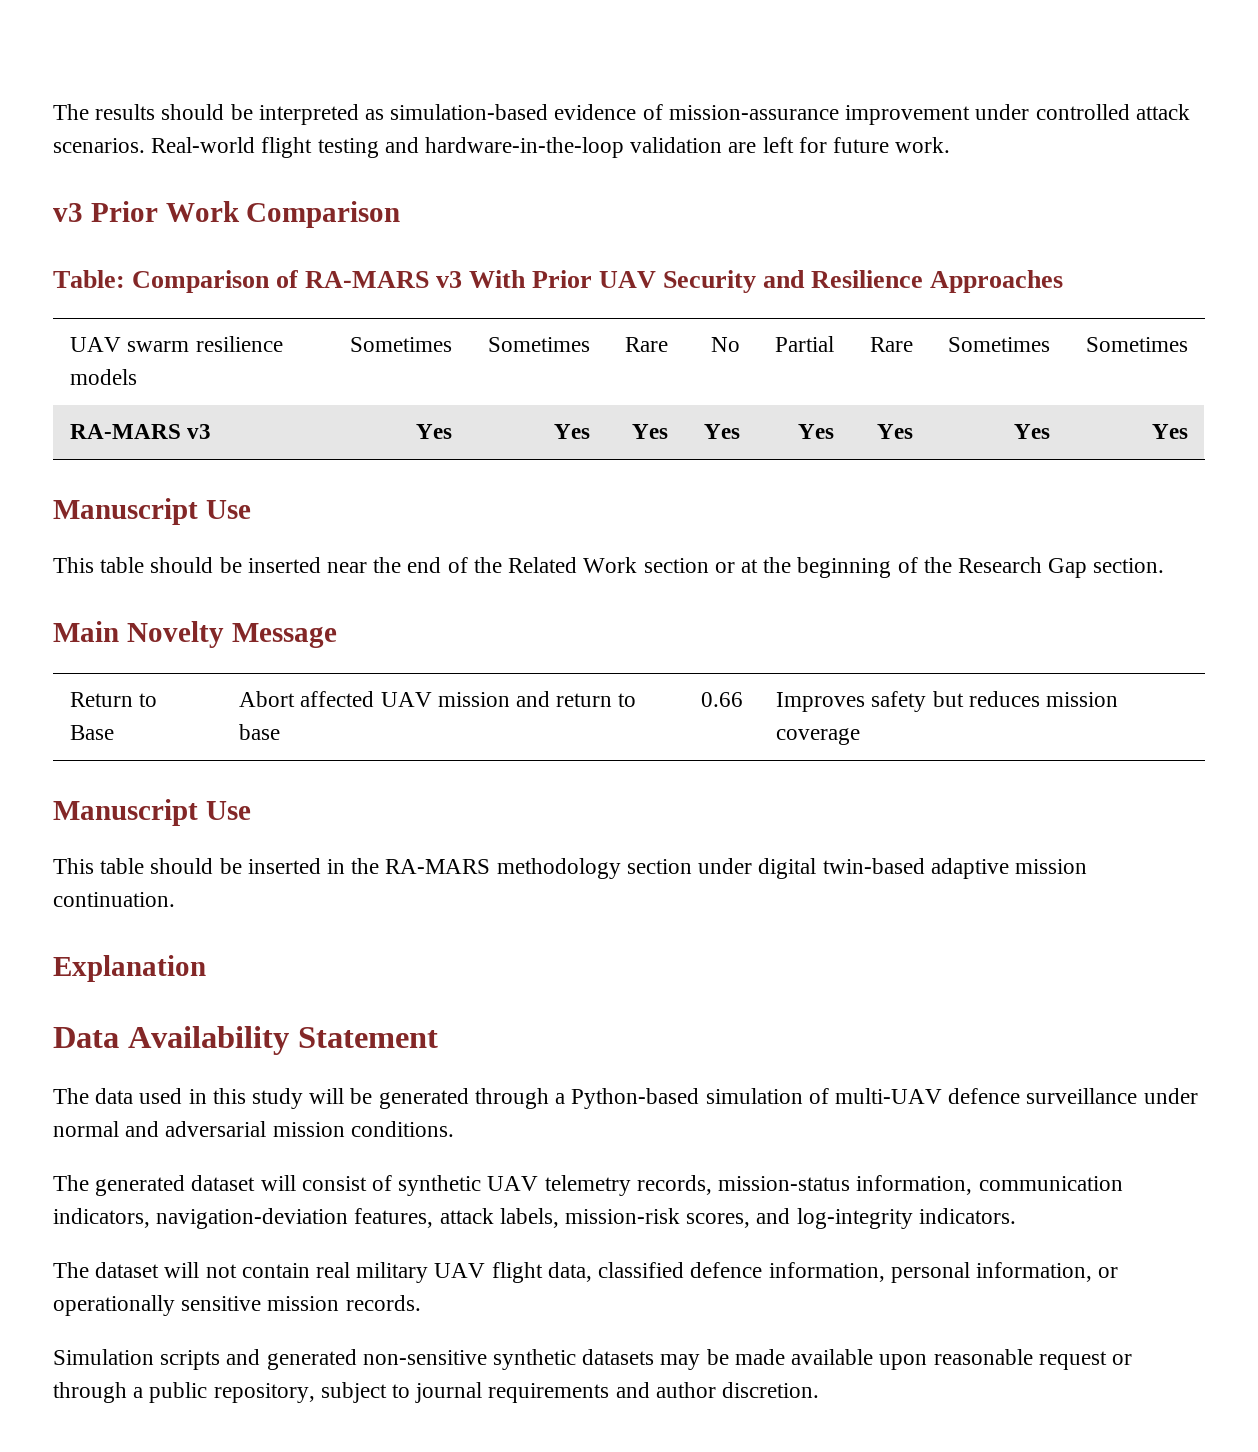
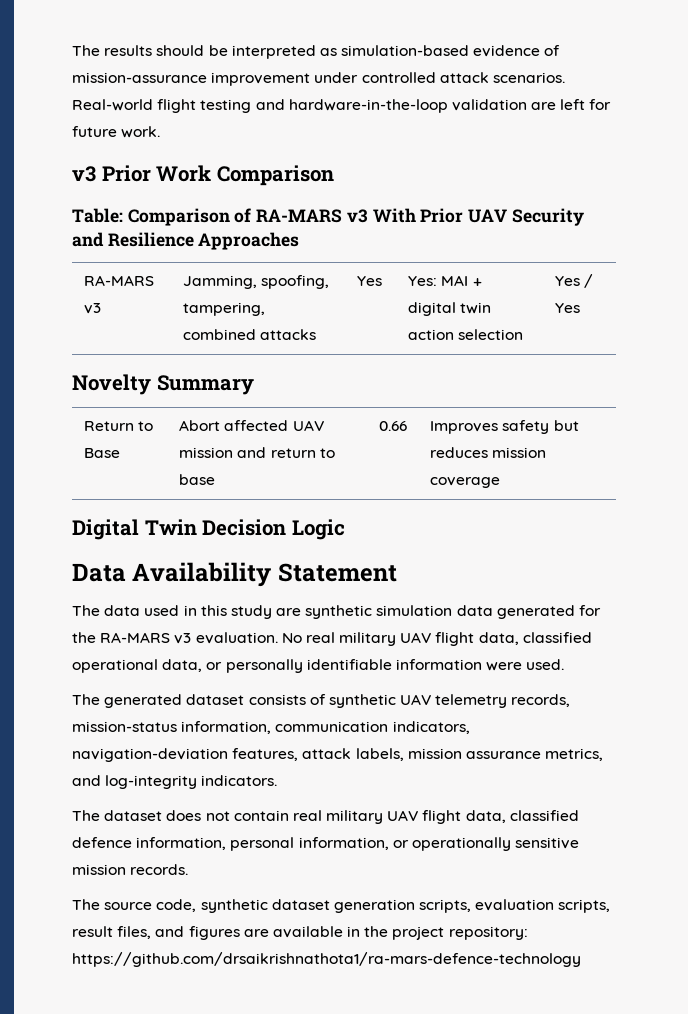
- UAV swarm resilience models | Sometimes | Sometimes | Rare | No | Partial | Rare | Sometimes | Sometimes
- RA-MARS v3 | Yes | Yes | Yes | Yes | Yes | Yes | Yes | Yes
- Manuscript Use
- This table should be inserted near the end of the Related Work section or at the beginning of the Research Gap section.
- Main Novelty Message
+ RA-MARS v3 | Jamming, spoofing, tampering, combined attacks | Yes | Yes: MAI + digital twin action selection | Yes / Yes
+ Novelty Summary
  Return to Base | Abort affected UAV mission and return to base | 0.66 | Improves safety but reduces mission coverage
- Manuscript Use
- This table should be inserted in the RA-MARS methodology section under digital twin-based adaptive mission continuation.
- Explanation
+ Digital Twin Decision Logic
- The data used in this study will be generated through a Python-based simulation of multi-UAV defence surveillance under normal and adversarial mission conditions.
+ The data used in this study are synthetic simulation data generated for the RA-MARS v3 evaluation. No real military UAV flight data, classified operational data, or personally identifiable information were used.
- The generated dataset will consist of synthetic UAV telemetry records, mission-status information, communication indicators, navigation-deviation features, attack labels, mission-risk scores, and log-integrity indicators.
+ The generated dataset consists of synthetic UAV telemetry records, mission-status information, communication indicators, navigation-deviation features, attack labels, mission assurance metrics, and log-integrity indicators.
- The dataset will not contain real military UAV flight data, classified defence information, personal information, or operationally sensitive mission records.
+ The dataset does not contain real military UAV flight data, classified defence information, personal information, or operationally sensitive mission records.
- Simulation scripts and generated non-sensitive synthetic datasets may be made available upon reasonable request or through a public repository, subject to journal requirements and author discretion.
+ The source code, synthetic dataset generation scripts, evaluation scripts, result files, and figures are available in the project repository: https://github.com/drsaikrishnathota1/ra-mars-defence-technology

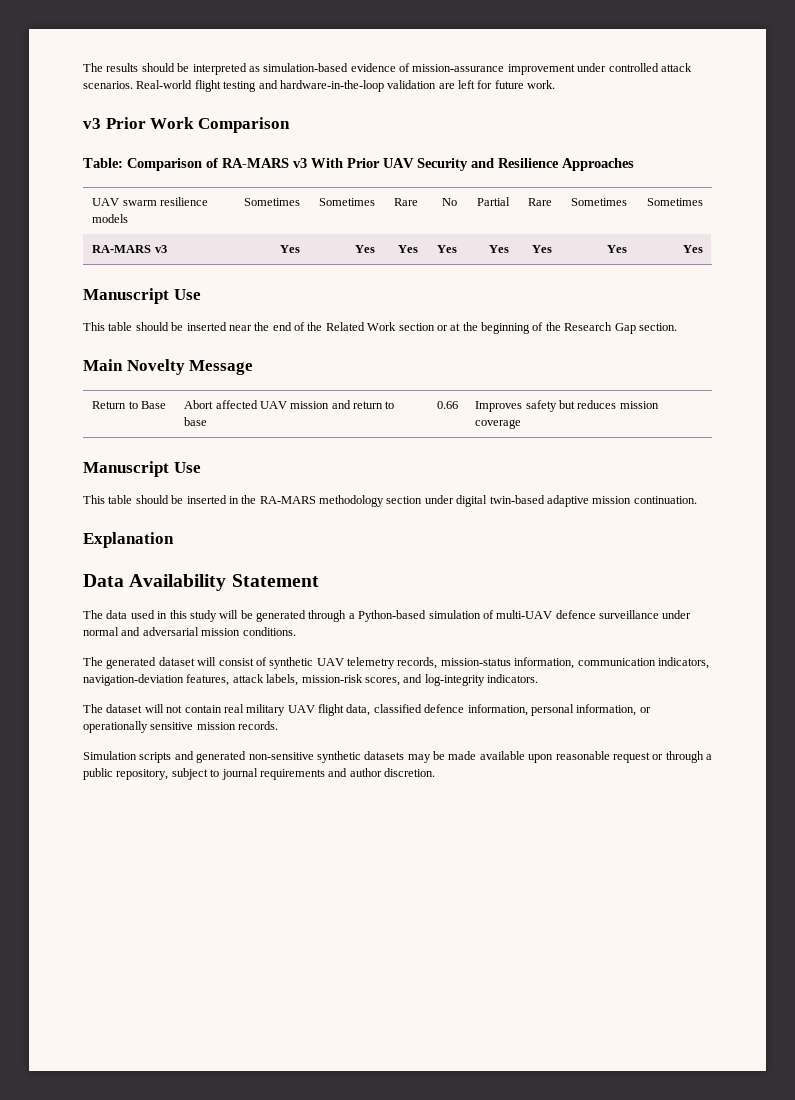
- RA-MARS v3 | Jamming, spoofing, tampering, combined attacks | Yes | Yes: MAI + digital twin action selection | Yes / Yes
- Novelty Summary
+ UAV swarm resilience models | Sometimes | Sometimes | Rare | No | Partial | Rare | Sometimes | Sometimes
+ RA-MARS v3 | Yes | Yes | Yes | Yes | Yes | Yes | Yes | Yes
+ Manuscript Use
+ This table should be inserted near the end of the Related Work section or at the beginning of the Research Gap section.
+ Main Novelty Message
  Return to Base | Abort affected UAV mission and return to base | 0.66 | Improves safety but reduces mission coverage
- Digital Twin Decision Logic
+ Manuscript Use
+ This table should be inserted in the RA-MARS methodology section under digital twin-based adaptive mission continuation.
+ Explanation
- The data used in this study are synthetic simulation data generated for the RA-MARS v3 evaluation. No real military UAV flight data, classified operational data, or personally identifiable information were used.
+ The data used in this study will be generated through a Python-based simulation of multi-UAV defence surveillance under normal and adversarial mission conditions.
- The generated dataset consists of synthetic UAV telemetry records, mission-status information, communication indicators, navigation-deviation features, attack labels, mission assurance metrics, and log-integrity indicators.
+ The generated dataset will consist of synthetic UAV telemetry records, mission-status information, communication indicators, navigation-deviation features, attack labels, mission-risk scores, and log-integrity indicators.
- The dataset does not contain real military UAV flight data, classified defence information, personal information, or operationally sensitive mission records.
+ The dataset will not contain real military UAV flight data, classified defence information, personal information, or operationally sensitive mission records.
- The source code, synthetic dataset generation scripts, evaluation scripts, result files, and figures are available in the project repository: https://github.com/drsaikrishnathota1/ra-mars-defence-technology
+ Simulation scripts and generated non-sensitive synthetic datasets may be made available upon reasonable request or through a public repository, subject to journal requirements and author discretion.

